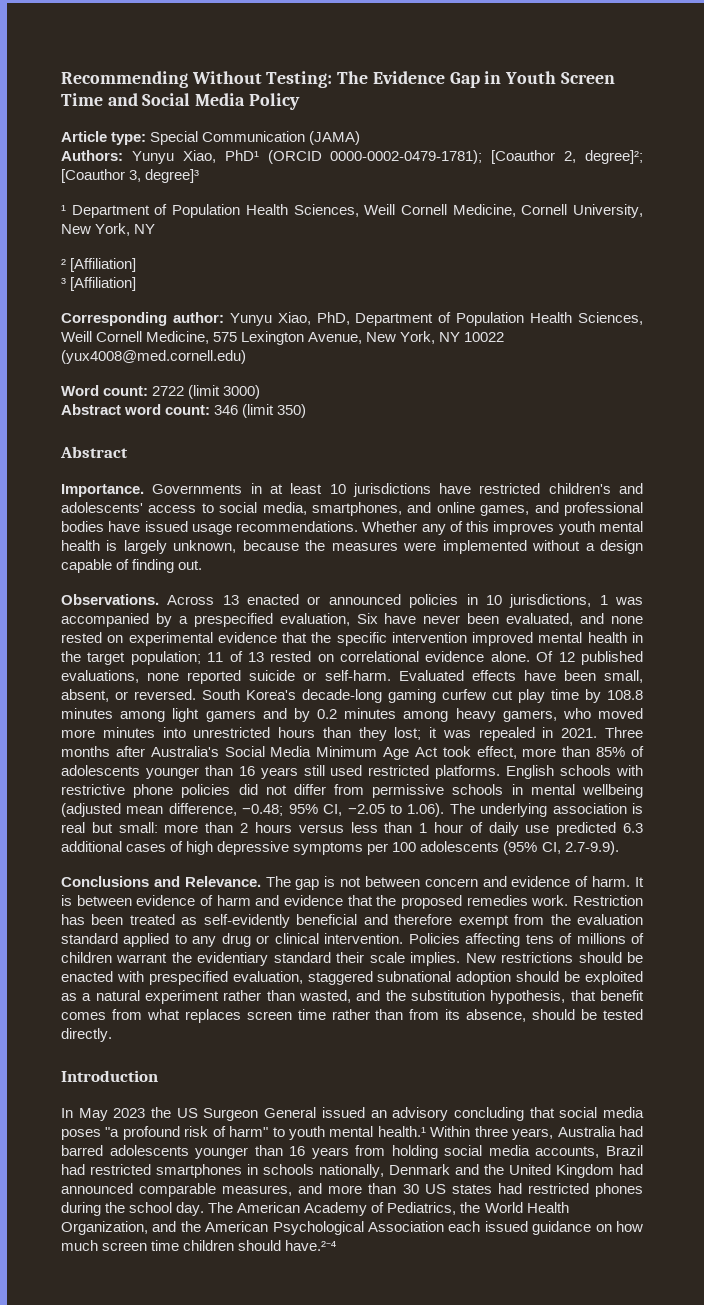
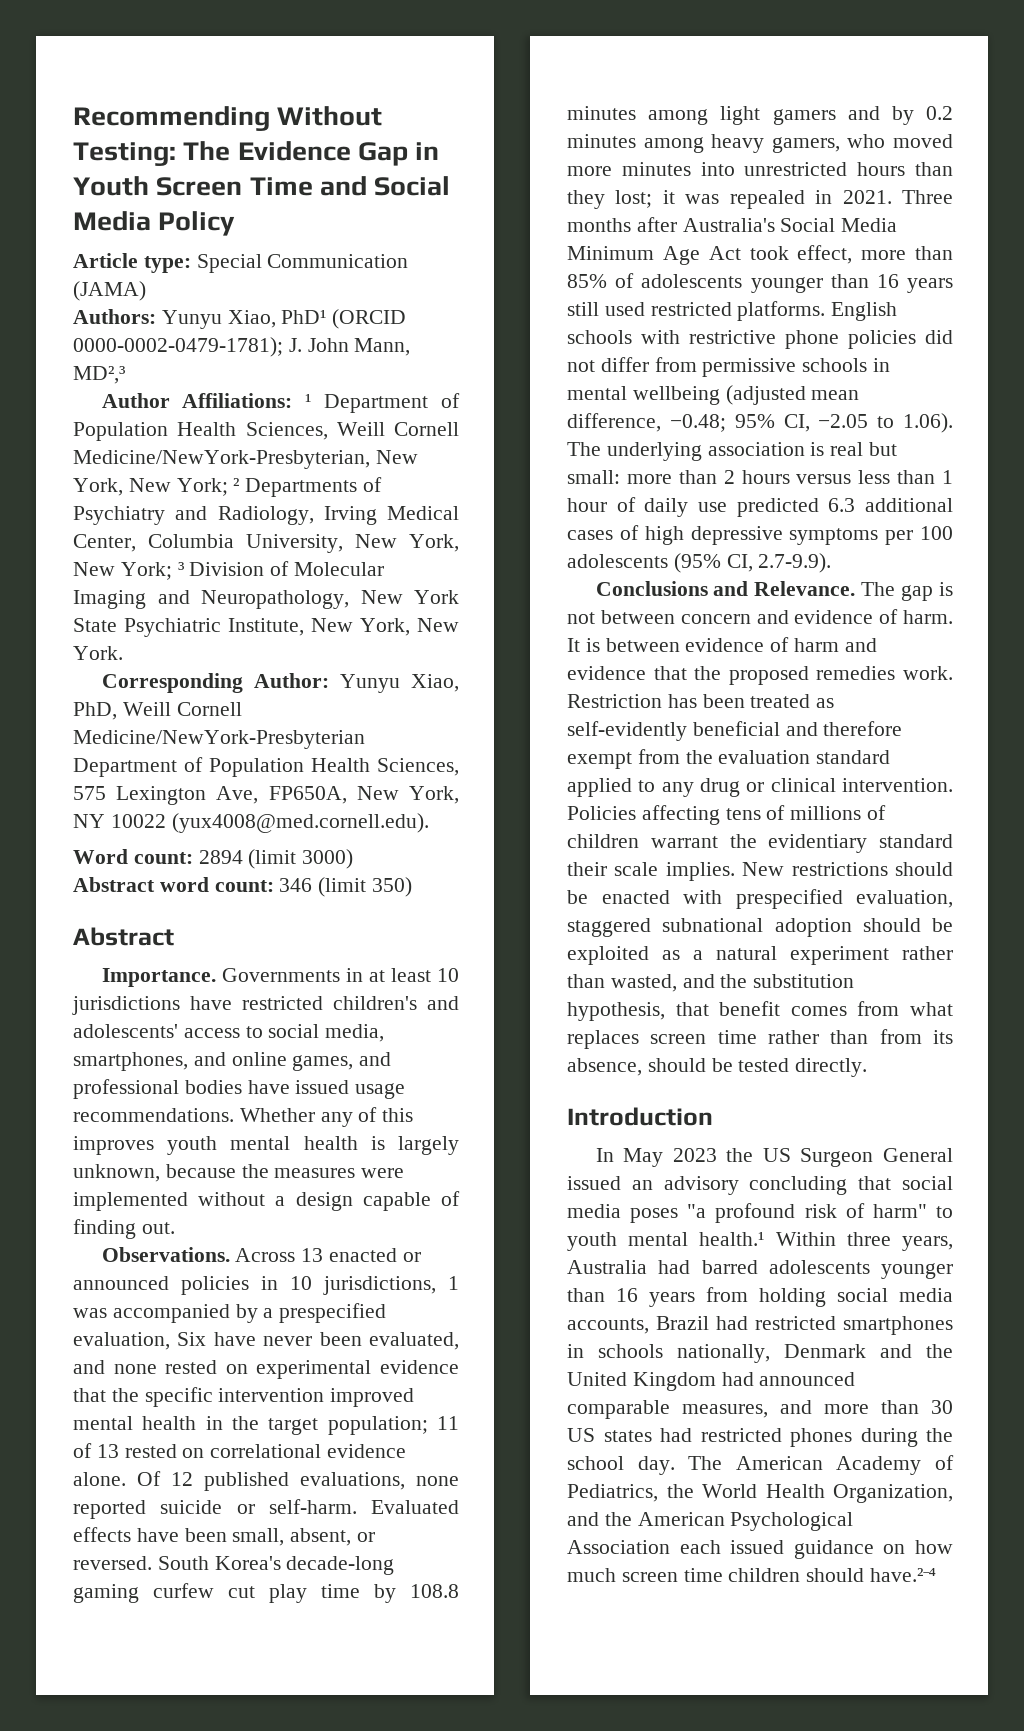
- Authors: Yunyu Xiao, PhD¹ (ORCID 0000-0002-0479-1781); [Coauthor 2, degree]²; [Coauthor 3, degree]³
- ¹ Department of Population Health Sciences, Weill Cornell Medicine, Cornell University, New York, NY
- ² [Affiliation]
- ³ [Affiliation]
+ Authors: Yunyu Xiao, PhD¹ (ORCID 0000-0002-0479-1781); J. John Mann, MD²,³
+ Author Affiliations: ¹ Department of Population Health Sciences, Weill Cornell Medicine/NewYork-Presbyterian, New York, New York; ² Departments of Psychiatry and Radiology, Irving Medical Center, Columbia University, New York, New York; ³ Division of Molecular Imaging and Neuropathology, New York State Psychiatric Institute, New York, New York.
- Corresponding author: Yunyu Xiao, PhD, Department of Population Health Sciences, Weill Cornell Medicine, 575 Lexington Avenue, New York, NY 10022 (yux4008@med.cornell.edu)
+ Corresponding Author: Yunyu Xiao, PhD, Weill Cornell Medicine/NewYork-Presbyterian Department of Population Health Sciences, 575 Lexington Ave, FP650A, New York, NY 10022 (yux4008@med.cornell.edu).
- Word count: 2722 (limit 3000)
+ Word count: 2894 (limit 3000)

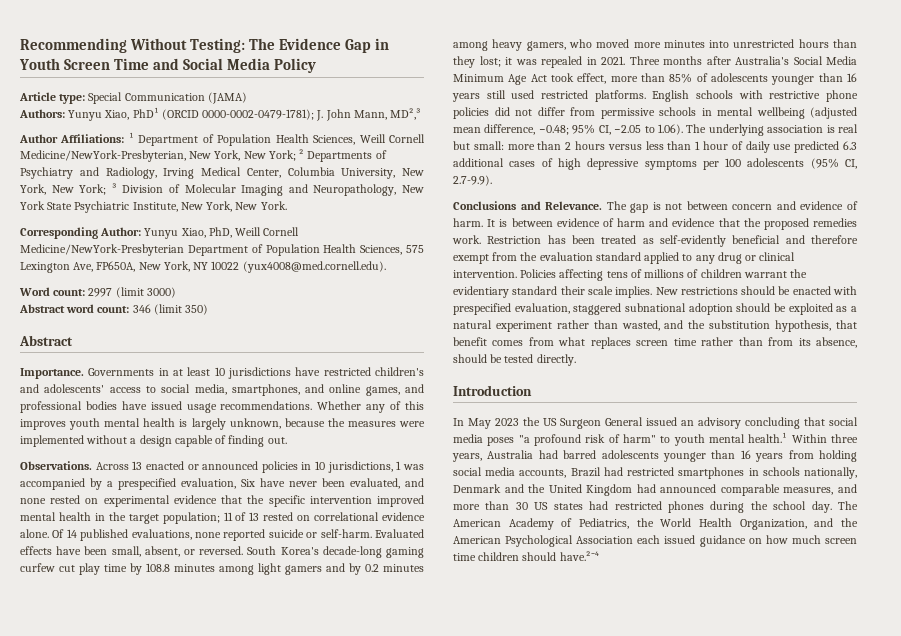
- Word count: 2894 (limit 3000)
+ Word count: 2997 (limit 3000)
- Of 12 published evaluations, none reported suicide or self-harm.
+ Of 14 published evaluations, none reported suicide or self-harm.

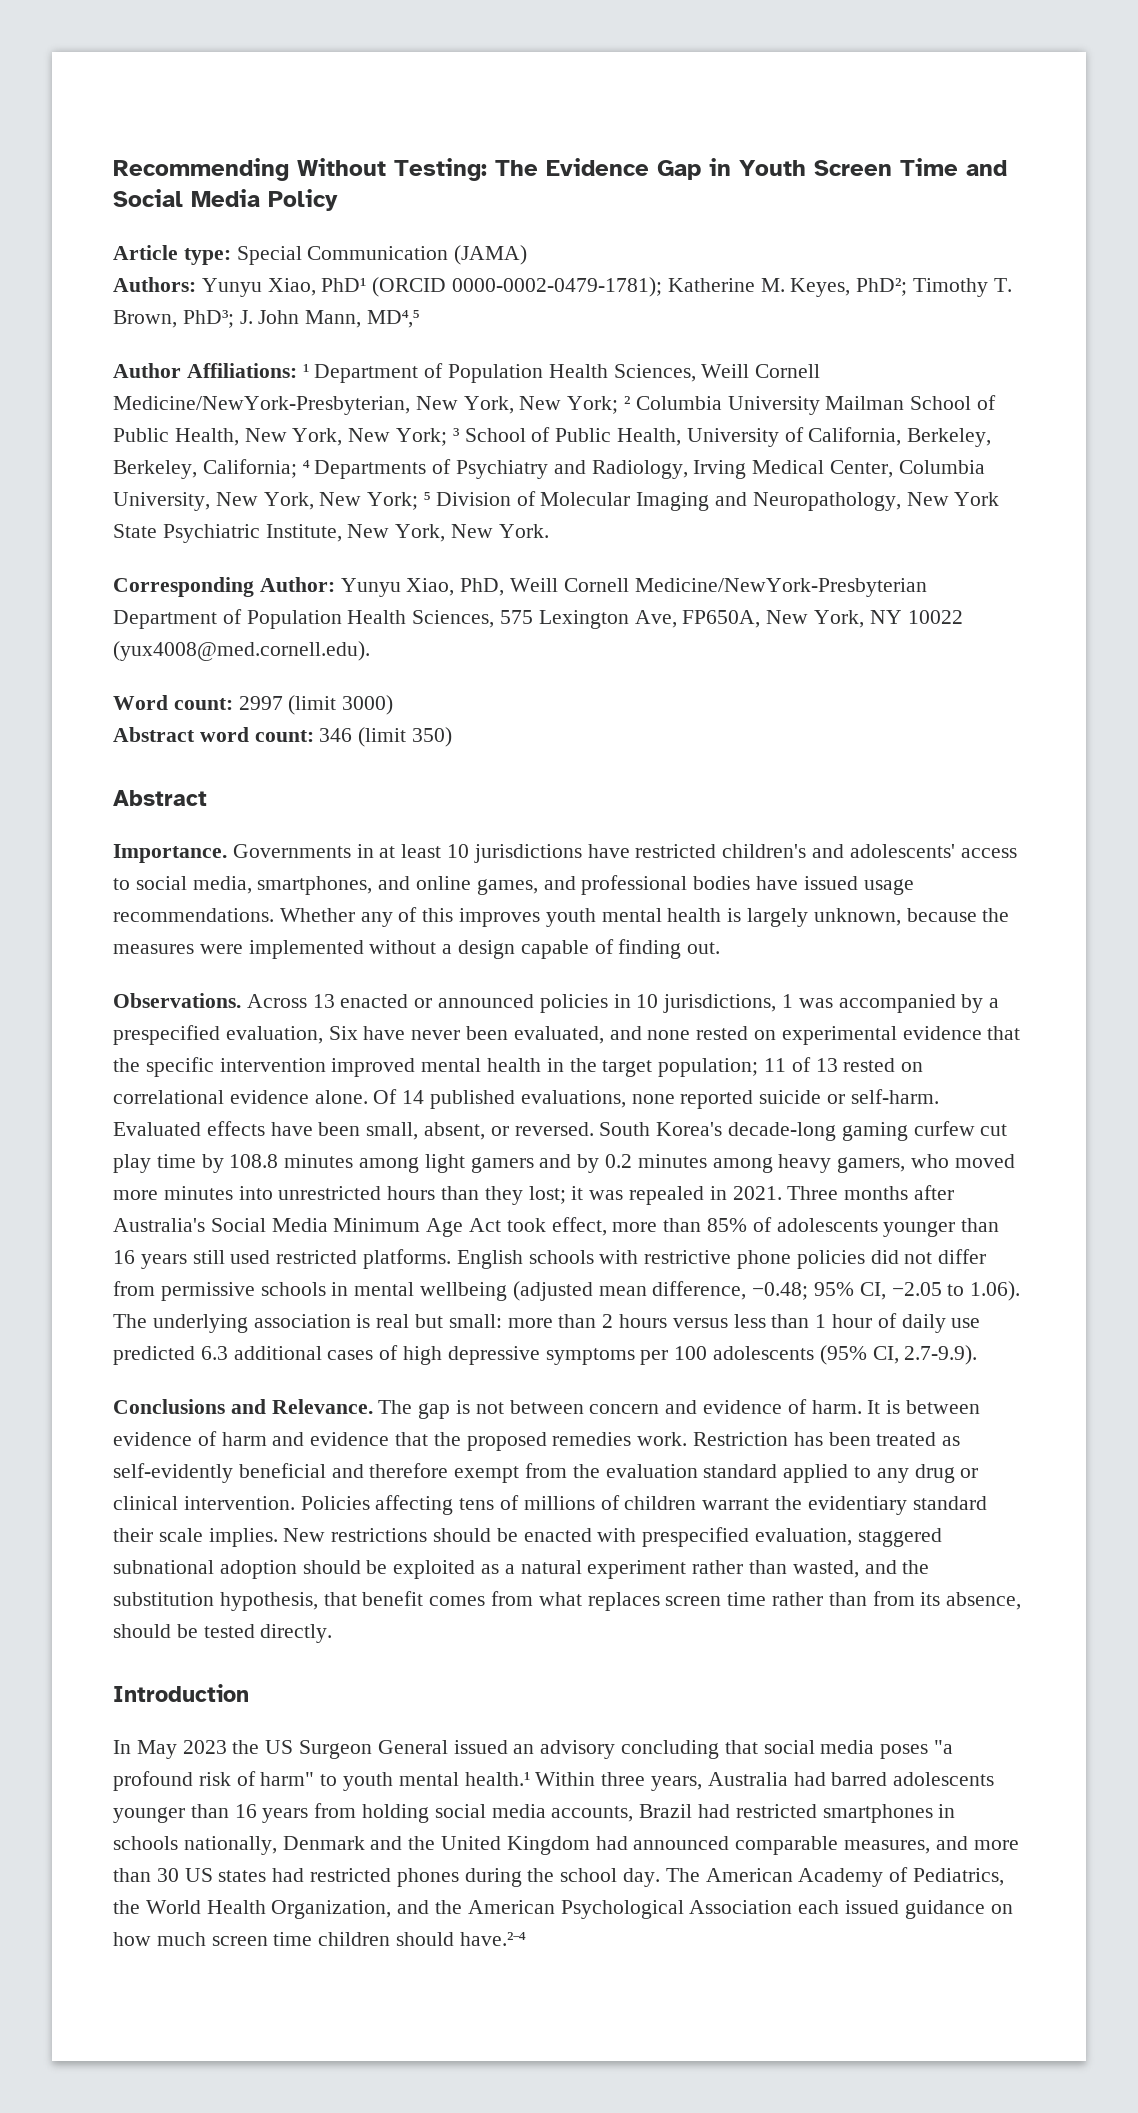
- Authors: Yunyu Xiao, PhD¹ (ORCID 0000-0002-0479-1781); J. John Mann, MD²,³
+ Authors: Yunyu Xiao, PhD¹ (ORCID 0000-0002-0479-1781); Katherine M. Keyes, PhD²; Timothy T. Brown, PhD³; J. John Mann, MD⁴,⁵
- Author Affiliations: ¹ Department of Population Health Sciences, Weill Cornell Medicine/NewYork-Presbyterian, New York, New York; ² Departments of Psychiatry and Radiology, Irving Medical Center, Columbia University, New York, New York; ³ Division of Molecular Imaging and Neuropathology, New York State Psychiatric Institute, New York, New York.
+ Author Affiliations: ¹ Department of Population Health Sciences, Weill Cornell Medicine/NewYork-Presbyterian, New York, New York; ² Columbia University Mailman School of Public Health, New York, New York; ³ School of Public Health, University of California, Berkeley, Berkeley, California; ⁴ Departments of Psychiatry and Radiology, Irving Medical Center, Columbia University, New York, New York; ⁵ Division of Molecular Imaging and Neuropathology, New York State Psychiatric Institute, New York, New York.

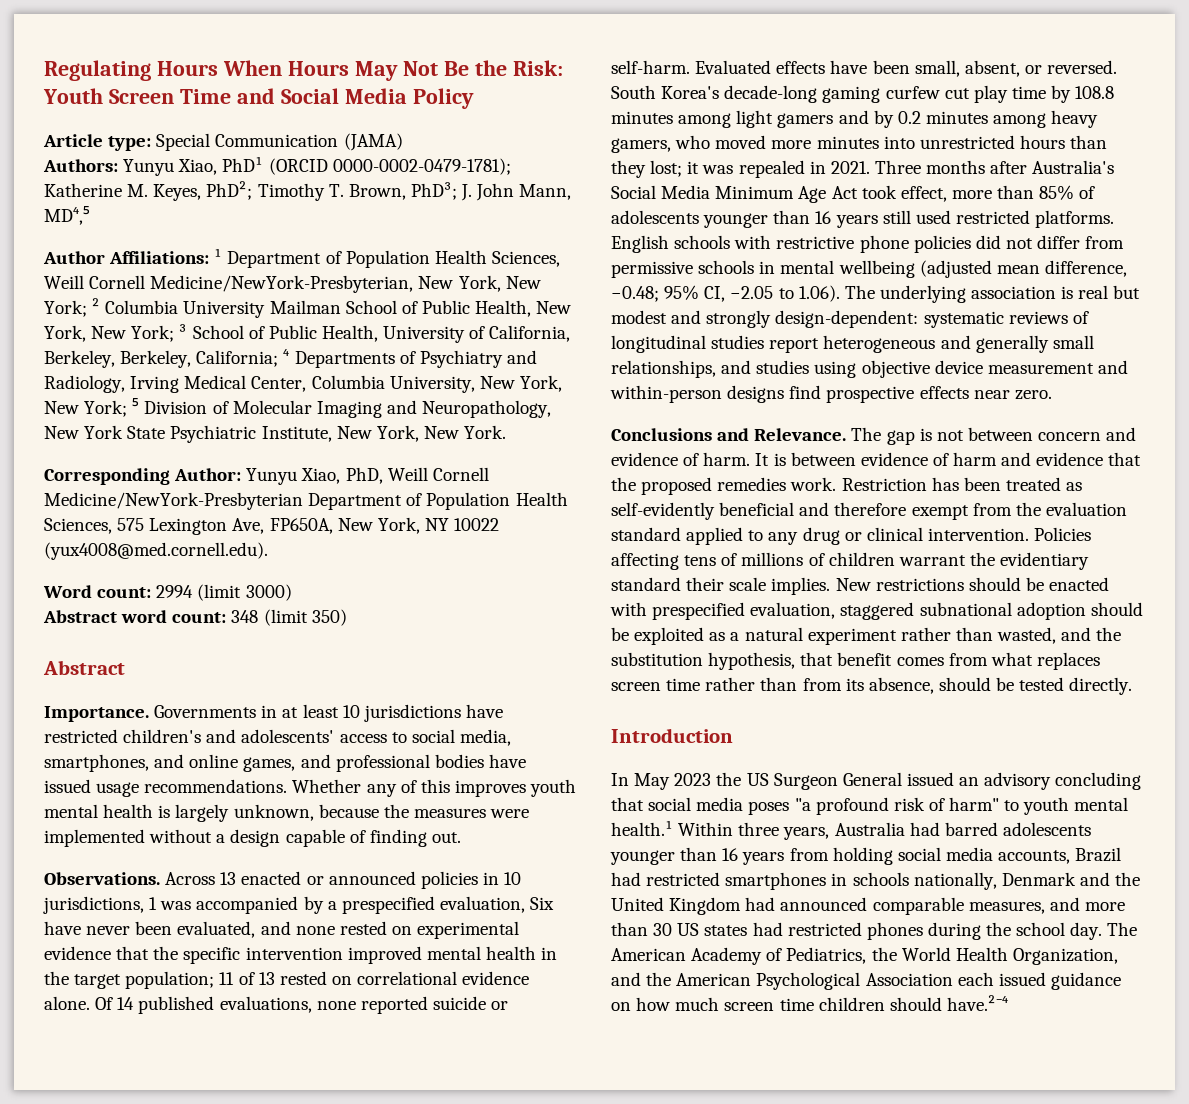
- Recommending Without Testing: The Evidence Gap in Youth Screen Time and Social Media Policy
+ Regulating Hours When Hours May Not Be the Risk: Youth Screen Time and Social Media Policy
- Word count: 2997 (limit 3000)
+ Word count: 2994 (limit 3000)
- Abstract word count: 346 (limit 350)
+ Abstract word count: 348 (limit 350)
- English schools with restrictive phone policies did not differ from permissive schools in mental wellbeing (adjusted mean difference, −0.48; 95% CI, −2.05 to 1.06). The underlying association is real but small: more than 2 hours versus less than 1 hour of daily use predicted 6.3 additional cases of high depressive symptoms per 100 adolescents (95% CI, 2.7-9.9).
+ English schools with restrictive phone policies did not differ from permissive schools in mental wellbeing (adjusted mean difference, −0.48; 95% CI, −2.05 to 1.06). The underlying association is real but modest and strongly design-dependent: systematic reviews of longitudinal studies report heterogeneous and generally small relationships, and studies using objective device measurement and within-person designs find prospective effects near zero.

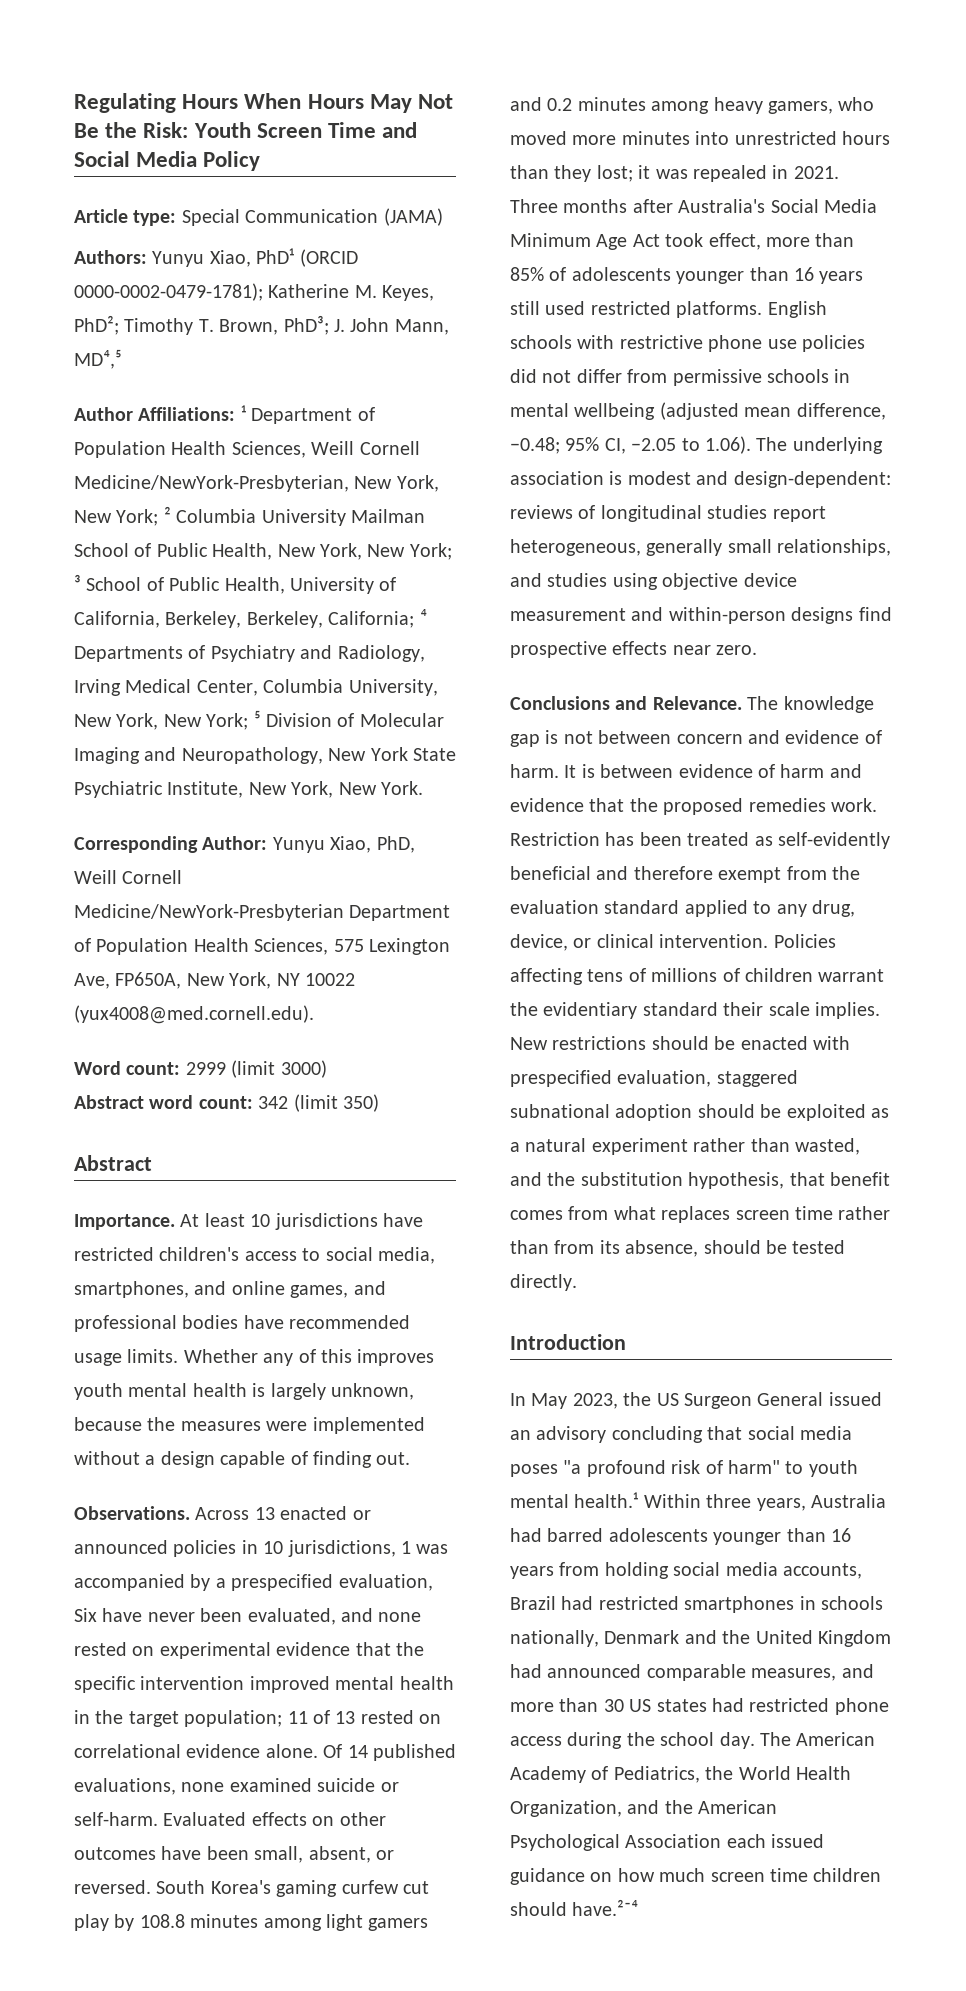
- Word count: 2994 (limit 3000)
+ Word count: 2999 (limit 3000)
- Abstract word count: 348 (limit 350)
+ Abstract word count: 342 (limit 350)
- Governments in at least 10 jurisdictions have restricted children's and adolescents' access to social media, smartphones, and online games, and professional bodies have issued usage recommendations.
+ At least 10 jurisdictions have restricted children's access to social media, smartphones, and online games, and professional bodies have recommended usage limits.
- Of 14 published evaluations, none reported suicide or self-harm.
+ Of 14 published evaluations, none examined suicide or self-harm.
- Evaluated effects have been small, absent, or reversed.
+ Evaluated effects on other outcomes have been small, absent, or reversed.
- South Korea's decade-long gaming curfew cut play time by 108.8 minutes among light gamers and by 0.2 minutes among heavy gamers, who moved more minutes into unrestricted hours than they lost; it was repealed in 2021.
+ South Korea's gaming curfew cut play by 108.8 minutes among light gamers and 0.2 minutes among heavy gamers, who moved more minutes into unrestricted hours than they lost; it was repealed in 2021.
- English schools with restrictive phone policies did not differ from permissive schools in mental wellbeing (adjusted mean difference, −0.48; 95% CI, −2.05 to 1.06). The underlying association is real but modest and strongly design-dependent: systematic reviews of longitudinal studies report heterogeneous and generally small relationships, and studies using objective device measurement and within-person designs find prospective effects near zero.
+ English schools with restrictive phone use policies did not differ from permissive schools in mental wellbeing (adjusted mean difference, −0.48; 95% CI, −2.05 to 1.06). The underlying association is modest and design-dependent: reviews of longitudinal studies report heterogeneous, generally small relationships, and studies using objective device measurement and within-person designs find prospective effects near zero.
- The gap is not between concern and evidence of harm.
+ The knowledge gap is not between concern and evidence of harm.
- Restriction has been treated as self-evidently beneficial and therefore exempt from the evaluation standard applied to any drug or clinical intervention.
+ Restriction has been treated as self-evidently beneficial and therefore exempt from the evaluation standard applied to any drug, device, or clinical intervention.
- In May 2023 the US Surgeon General issued an advisory concluding that social media poses "a profound risk of harm" to youth mental health.¹ Within three years, Australia had barred adolescents younger than 16 years from holding social media accounts, Brazil had restricted smartphones in schools nationally, Denmark and the United Kingdom had announced comparable measures, and more than 30 US states had restricted phones during the school day.
+ In May 2023, the US Surgeon General issued an advisory concluding that social media poses "a profound risk of harm" to youth mental health.¹ Within three years, Australia had barred adolescents younger than 16 years from holding social media accounts, Brazil had restricted smartphones in schools nationally, Denmark and the United Kingdom had announced comparable measures, and more than 30 US states had restricted phone access during the school day.

